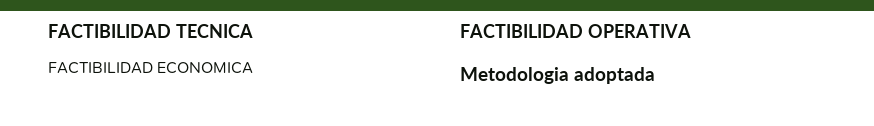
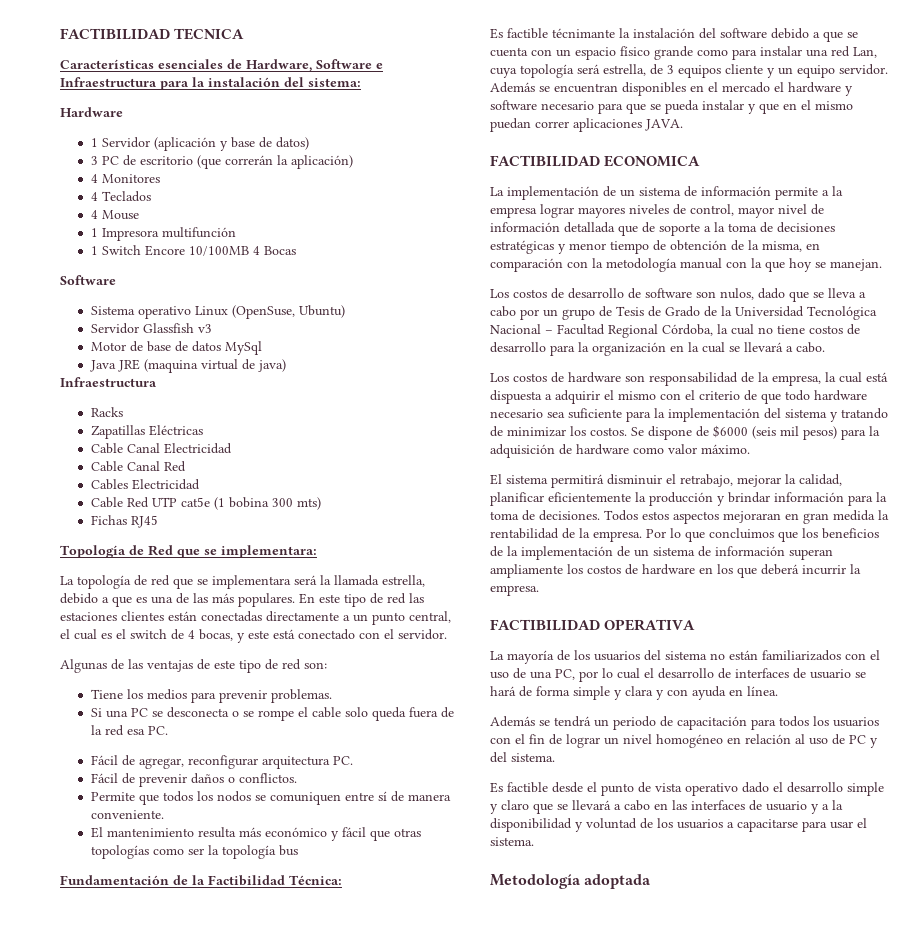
+ Características esenciales de Hardware, Software e Infraestructura para la instalación del sistema:
+ Hardware
+ 1 Servidor (aplicación y base de datos)
+ 3 PC de escritorio (que correrán la aplicación)
+ 4 Monitores
+ 4 Teclados
+ 4 Mouse
+ 1 Impresora multifunción
+ 1 Switch Encore 10/100MB 4 Bocas
+ Software
+ Sistema operativo Linux (OpenSuse, Ubuntu)
+ Servidor Glassfish v3
+ Motor de base de datos MySql
+ Java JRE (maquina virtual de java)
+ Infraestructura
+ Racks
+ Zapatillas Eléctricas
+ Cable Canal Electricidad
+ Cable Canal Red
+ Cables Electricidad
+ Cable Red UTP cat5e (1 bobina 300 mts)
+ Fichas RJ45
+ Topología de Red que se implementara:
+ La topología de red que se implementara será la llamada estrella, debido a que es una de las más populares. En este tipo de red las estaciones clientes están conectadas directamente a un punto central, el cual es el switch de 4 bocas, y este está conectado con el servidor.
+ Algunas de las ventajas de este tipo de red son:
+ Tiene los medios para prevenir problemas.
+ Si una PC se desconecta o se rompe el cable solo queda fuera de la red esa PC.
+ Fácil de agregar, reconfigurar arquitectura PC.
+ Fácil de prevenir daños o conflictos.
+ Permite que todos los nodos se comuniquen entre sí de manera conveniente.
+ El mantenimiento resulta más económico y fácil que otras topologías como ser la topología bus
+ Fundamentación de la Factibilidad Técnica:
+ Es factible técnimante la instalación del software debido a que se cuenta con un espacio físico grande como para instalar una red Lan, cuya topología será estrella, de 3 equipos cliente y un equipo servidor. Además se encuentran disponibles en el mercado el hardware y software necesario para que se pueda instalar y que en el mismo puedan correr aplicaciones JAVA.
  FACTIBILIDAD ECONOMICA
+ La implementación de un sistema de información permite a la empresa lograr mayores niveles de control, mayor nivel de información detallada que de soporte a la toma de decisiones estratégicas y menor tiempo de obtención de la misma, en comparación con la metodología manual con la que hoy se manejan.
+ Los costos de desarrollo de software son nulos, dado que se lleva a cabo por un grupo de Tesis de Grado de la Universidad Tecnológica Nacional – Facultad Regional Córdoba, la cual no tiene costos de desarrollo para la organización en la cual se llevará a cabo.
+ Los costos de hardware son responsabilidad de la empresa, la cual está dispuesta a adquirir el mismo con el criterio de que todo hardware necesario sea suficiente para la implementación del sistema y tratando de minimizar los costos. Se dispone de $6000 (seis mil pesos) para la adquisición de hardware como valor máximo.
+ El sistema permitirá disminuir el retrabajo, mejorar la calidad, planificar eficientemente la producción y brindar información para la toma de decisiones. Todos estos aspectos mejoraran en gran medida la rentabilidad de la empresa. Por lo que concluimos que los beneficios de la implementación de un sistema de información superan ampliamente los costos de hardware en los que deberá incurrir la empresa.
  FACTIBILIDAD OPERATIVA
- Metodologia adoptada
+ La mayoría de los usuarios del sistema no están familiarizados con el uso de una PC, por lo cual el desarrollo de interfaces de usuario se hará de forma simple y clara y con ayuda en línea.
+ Además se tendrá un periodo de capacitación para todos los usuarios con el fin de lograr un nivel homogéneo en relación al uso de PC y del sistema.
+ Es factible desde el punto de vista operativo dado el desarrollo simple y claro que se llevará a cabo en las interfaces de usuario y a la disponibilidad y voluntad de los usuarios a capacitarse para usar el sistema.
+ Metodología adoptada

